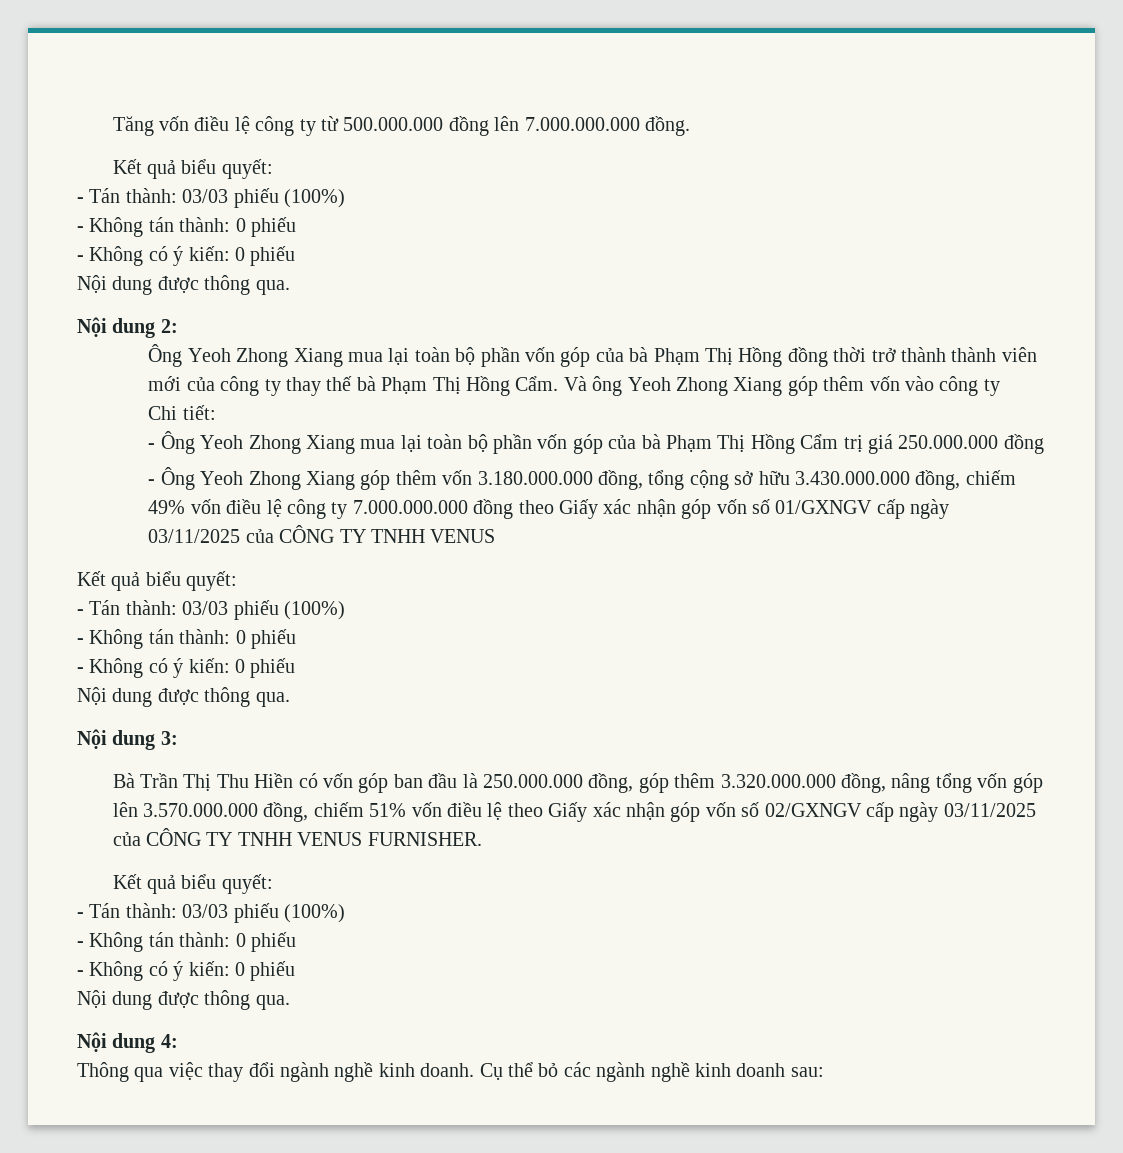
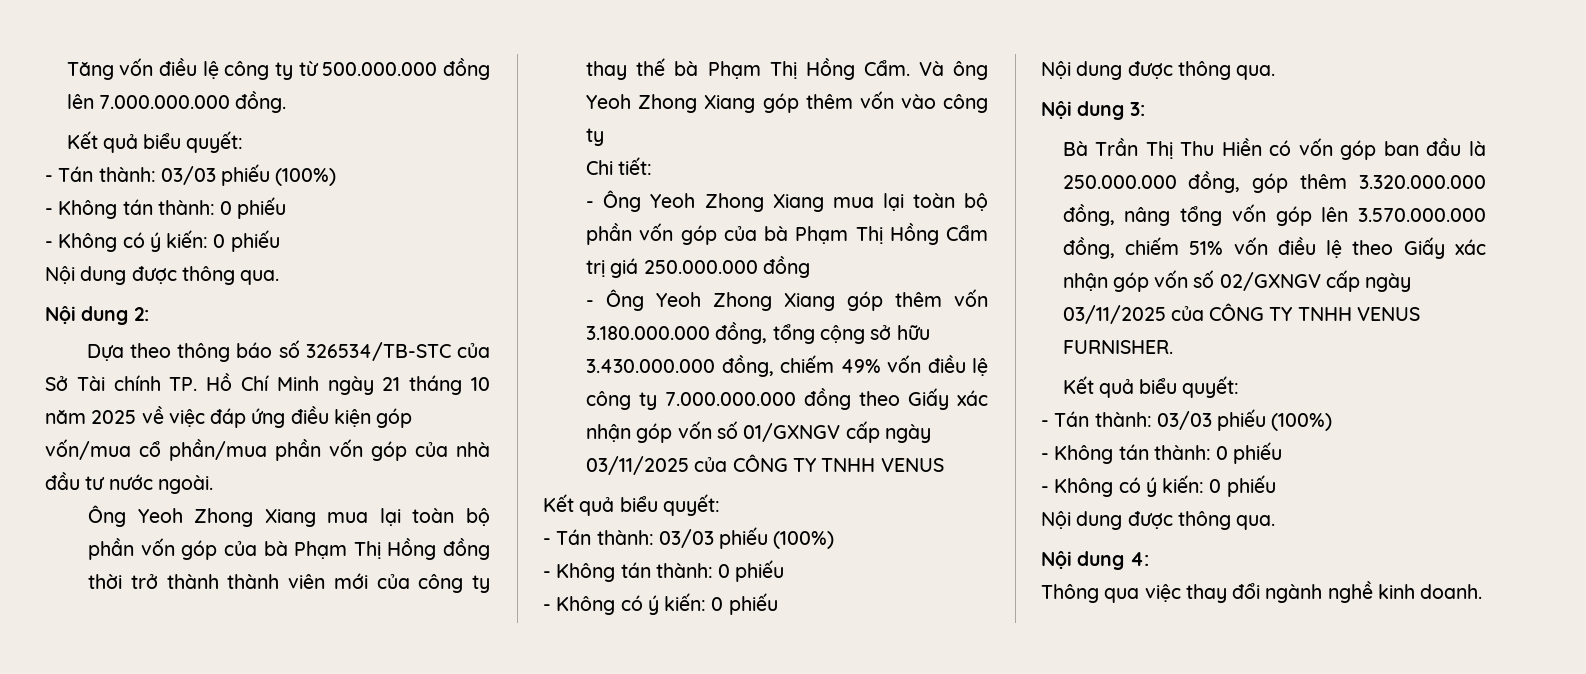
+ Dựa theo thông báo số 326534/TB-STC của Sở Tài chính TP. Hồ Chí Minh ngày 21 tháng 10 năm 2025 về việc đáp ứng điều kiện góp vốn/mua cổ phần/mua phần vốn góp của nhà đầu tư nước ngoài.
- Cụ thể bỏ các ngành nghề kinh doanh sau:

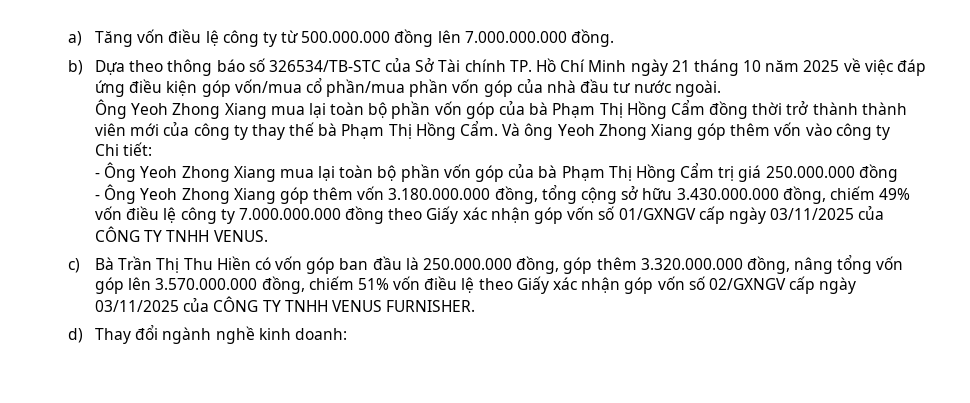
- Tăng vốn điều lệ công ty từ 500.000.000 đồng lên 7.000.000.000 đồng.
- Kết quả biểu quyết:
- - Tán thành: 03/03 phiếu (100%)
- - Không tán thành: 0 phiếu
- - Không có ý kiến: 0 phiếu
- Nội dung được thông qua.
- Nội dung 2:
- Dựa theo thông báo số 326534/TB-STC của Sở Tài chính TP. Hồ Chí Minh ngày 21 tháng 10 năm 2025 về việc đáp ứng điều kiện góp vốn/mua cổ phần/mua phần vốn góp của nhà đầu tư nước ngoài.
+ a) Tăng vốn điều lệ công ty từ 500.000.000 đồng lên 7.000.000.000 đồng.
+ b) Dựa theo thông báo số 326534/TB-STC của Sở Tài chính TP. Hồ Chí Minh ngày 21 tháng 10 năm 2025 về việc đáp ứng điều kiện góp vốn/mua cổ phần/mua phần vốn góp của nhà đầu tư nước ngoài.
- Ông Yeoh Zhong Xiang mua lại toàn bộ phần vốn góp của bà Phạm Thị Hồng đồng thời trở thành thành viên mới của công ty thay thế bà Phạm Thị Hồng Cẩm. Và ông Yeoh Zhong Xiang góp thêm vốn vào công ty
+ Ông Yeoh Zhong Xiang mua lại toàn bộ phần vốn góp của bà Phạm Thị Hồng Cẩm đồng thời trở thành thành viên mới của công ty thay thế bà Phạm Thị Hồng Cẩm. Và ông Yeoh Zhong Xiang góp thêm vốn vào công ty
- - Ông Yeoh Zhong Xiang góp thêm vốn 3.180.000.000 đồng, tổng cộng sở hữu 3.430.000.000 đồng, chiếm 49% vốn điều lệ công ty 7.000.000.000 đồng theo Giấy xác nhận góp vốn số 01/GXNGV cấp ngày 03/11/2025 của CÔNG TY TNHH VENUS
- Kết quả biểu quyết:
- - Tán thành: 03/03 phiếu (100%)
- - Không tán thành: 0 phiếu
- - Không có ý kiến: 0 phiếu
- Nội dung được thông qua.
- Nội dung 3:
- Bà Trần Thị Thu Hiền có vốn góp ban đầu là 250.000.000 đồng, góp thêm 3.320.000.000 đồng, nâng tổng vốn góp lên 3.570.000.000 đồng, chiếm 51% vốn điều lệ theo Giấy xác nhận góp vốn số 02/GXNGV cấp ngày 03/11/2025 của CÔNG TY TNHH VENUS FURNISHER.
- Kết quả biểu quyết:
- - Tán thành: 03/03 phiếu (100%)
- - Không tán thành: 0 phiếu
- - Không có ý kiến: 0 phiếu
- Nội dung được thông qua.
- Nội dung 4:
- Thông qua việc thay đổi ngành nghề kinh doanh.
+ - Ông Yeoh Zhong Xiang góp thêm vốn 3.180.000.000 đồng, tổng cộng sở hữu 3.430.000.000 đồng, chiếm 49% vốn điều lệ công ty 7.000.000.000 đồng theo Giấy xác nhận góp vốn số 01/GXNGV cấp ngày 03/11/2025 của CÔNG TY TNHH VENUS.
+ c) Bà Trần Thị Thu Hiền có vốn góp ban đầu là 250.000.000 đồng, góp thêm 3.320.000.000 đồng, nâng tổng vốn góp lên 3.570.000.000 đồng, chiếm 51% vốn điều lệ theo Giấy xác nhận góp vốn số 02/GXNGV cấp ngày 03/11/2025 của CÔNG TY TNHH VENUS FURNISHER.
+ d) Thay đổi ngành nghề kinh doanh:

